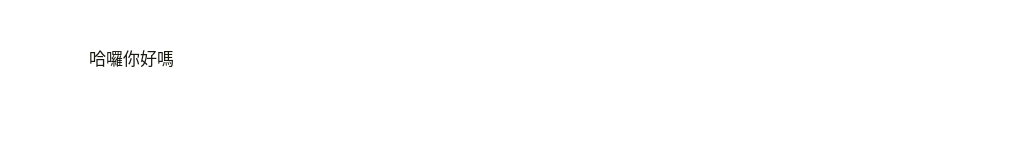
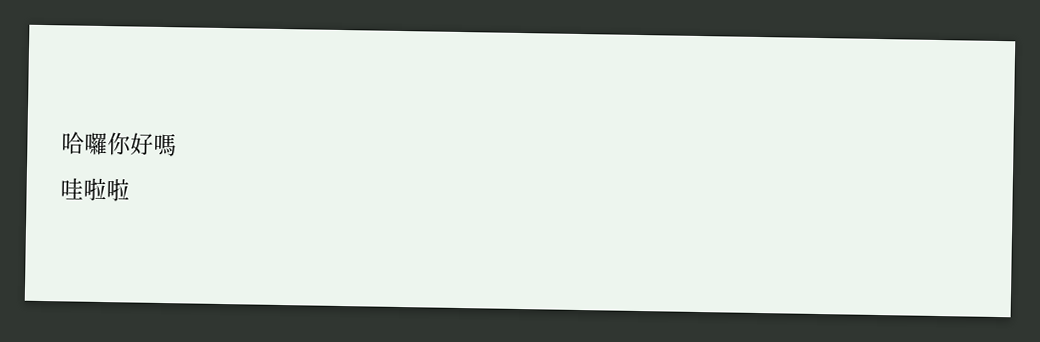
+ 哇啦啦

